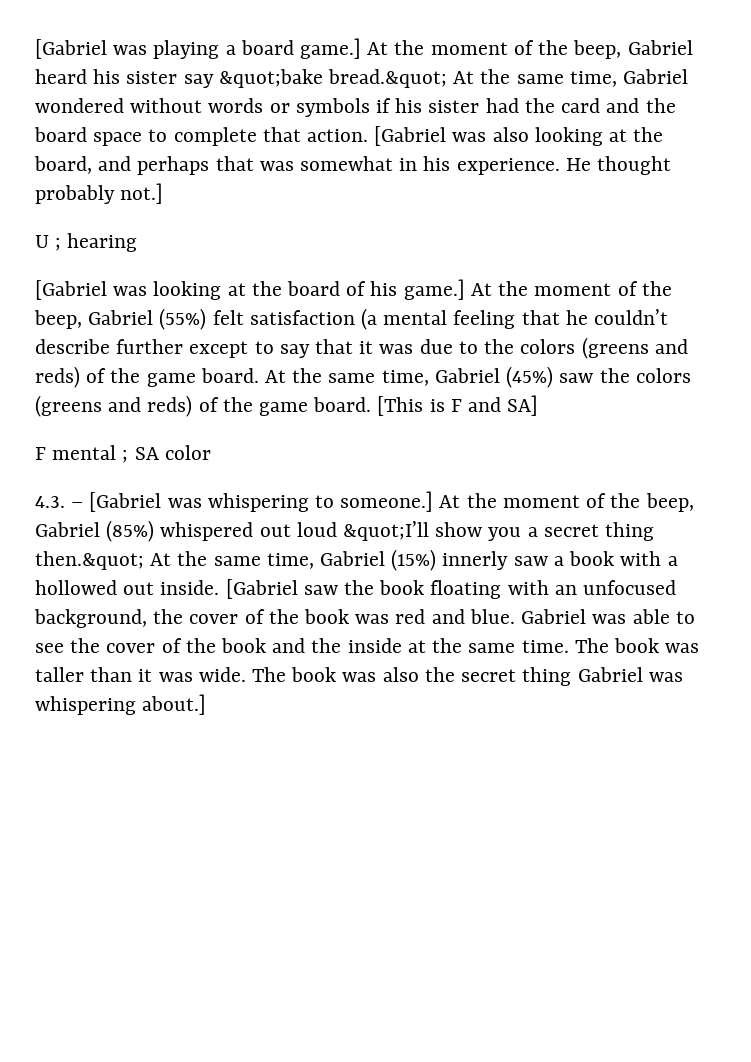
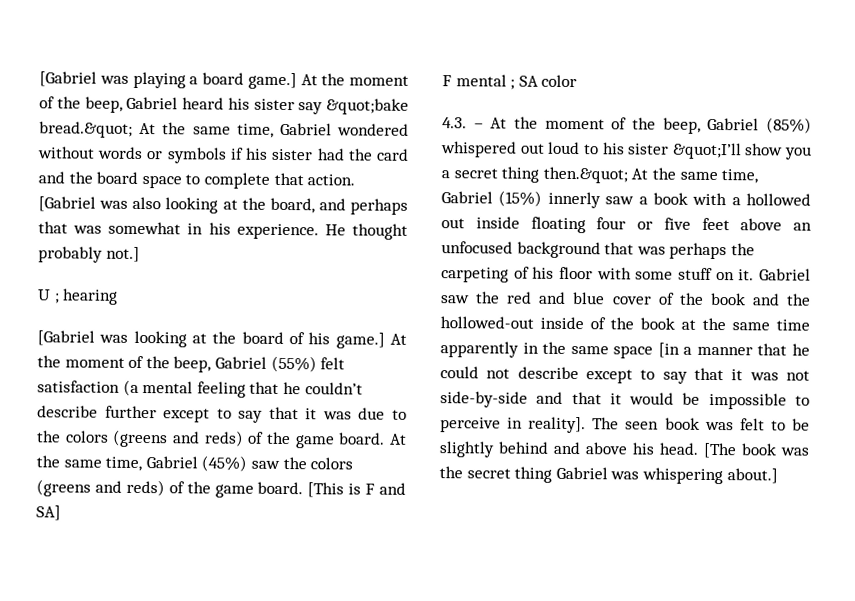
- 4.3. – [Gabriel was whispering to someone.] At the moment of the beep, Gabriel (85%) whispered out loud &quot;I’ll show you a secret thing then.&quot; At the same time, Gabriel (15%) innerly saw a book with a hollowed out inside. [Gabriel saw the book floating with an unfocused background, the cover of the book was red and blue. Gabriel was able to see the cover of the book and the inside at the same time. The book was taller than it was wide. The book was also the secret thing Gabriel was whispering about.]
+ 4.3. – At the moment of the beep, Gabriel (85%) whispered out loud to his sister &quot;I’ll show you a secret thing then.&quot; At the same time, Gabriel (15%) innerly saw a book with a hollowed out inside floating four or five feet above an unfocused background that was perhaps the carpeting of his floor with some stuff on it. Gabriel saw the red and blue cover of the book and the hollowed-out inside of the book at the same time apparently in the same space [in a manner that he could not describe except to say that it was not side-by-side and that it would be impossible to perceive in reality]. The seen book was felt to be slightly behind and above his head. [The book was the secret thing Gabriel was whispering about.]

